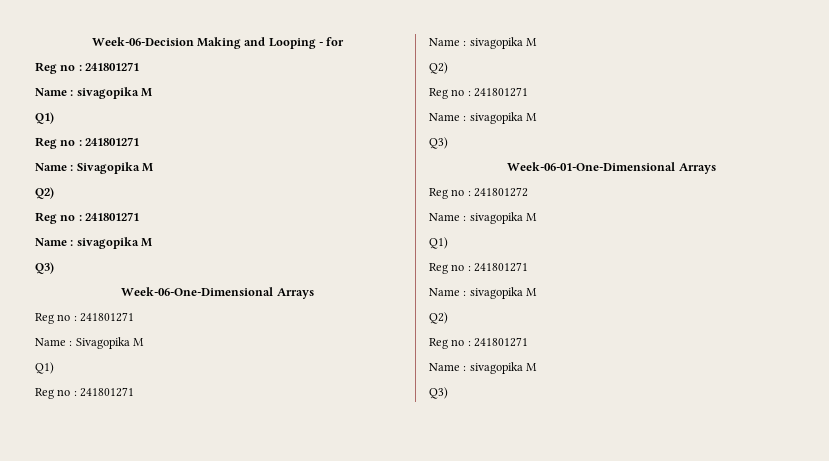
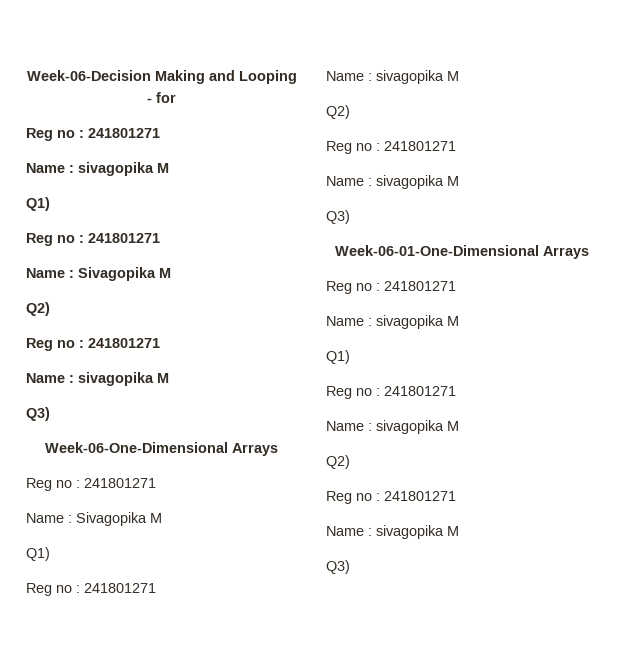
  Week-06-01-One-Dimensional Arrays
- Reg no : 241801272
+ Reg no : 241801271

